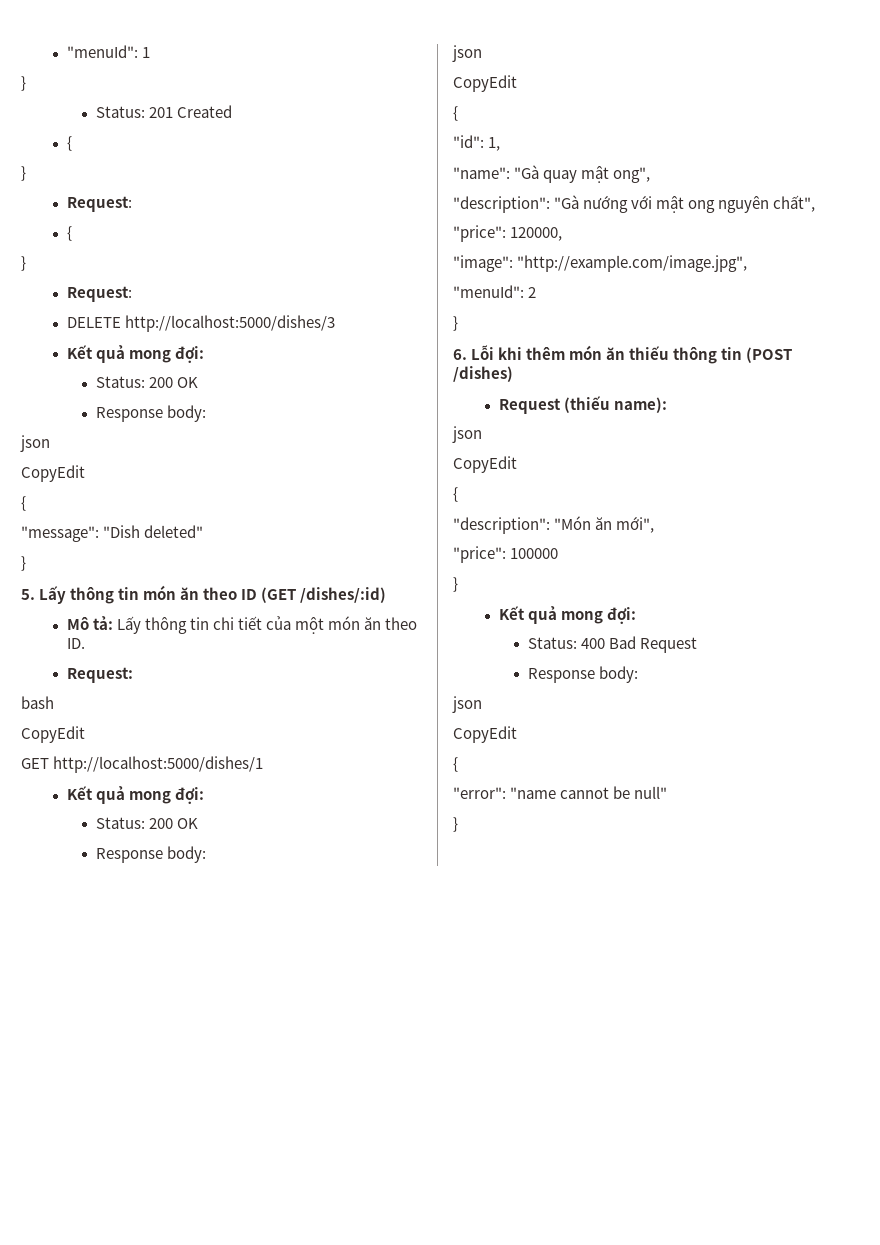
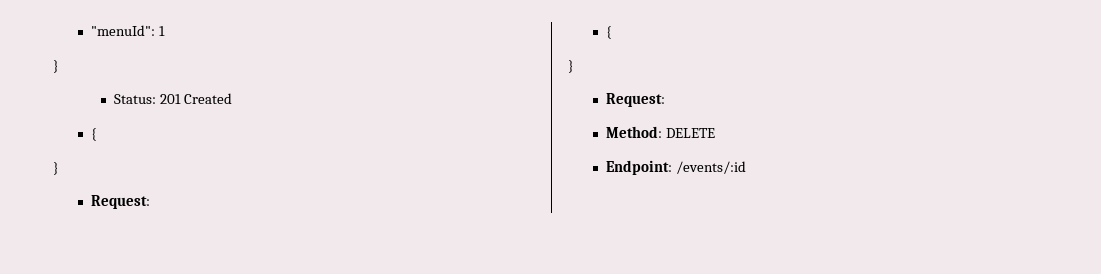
- DELETE http://localhost:5000/dishes/3
- Kết quả mong đợi:
- Status: 200 OK
- Response body:
- json
- CopyEdit
- {
- "message": "Dish deleted"
- }
- 5. Lấy thông tin món ăn theo ID (GET /dishes/:id)
- Mô tả: Lấy thông tin chi tiết của một món ăn theo ID.
- Request:
- bash
- CopyEdit
- GET http://localhost:5000/dishes/1
- Kết quả mong đợi:
- Status: 200 OK
- Response body:
- json
- CopyEdit
- {
- "id": 1,
- "name": "Gà quay mật ong",
- "description": "Gà nướng với mật ong nguyên chất",
- "price": 120000,
- "image": "http://example.com/image.jpg",
- "menuId": 2
- }
- 6. Lỗi khi thêm món ăn thiếu thông tin (POST /dishes)
- Request (thiếu name):
- json
- CopyEdit
- {
- "description": "Món ăn mới",
- "price": 100000
- }
- Kết quả mong đợi:
- Status: 400 Bad Request
- Response body:
- json
- CopyEdit
- {
- "error": "name cannot be null"
- }
+ Method: DELETE
+ Endpoint: /events/:id

